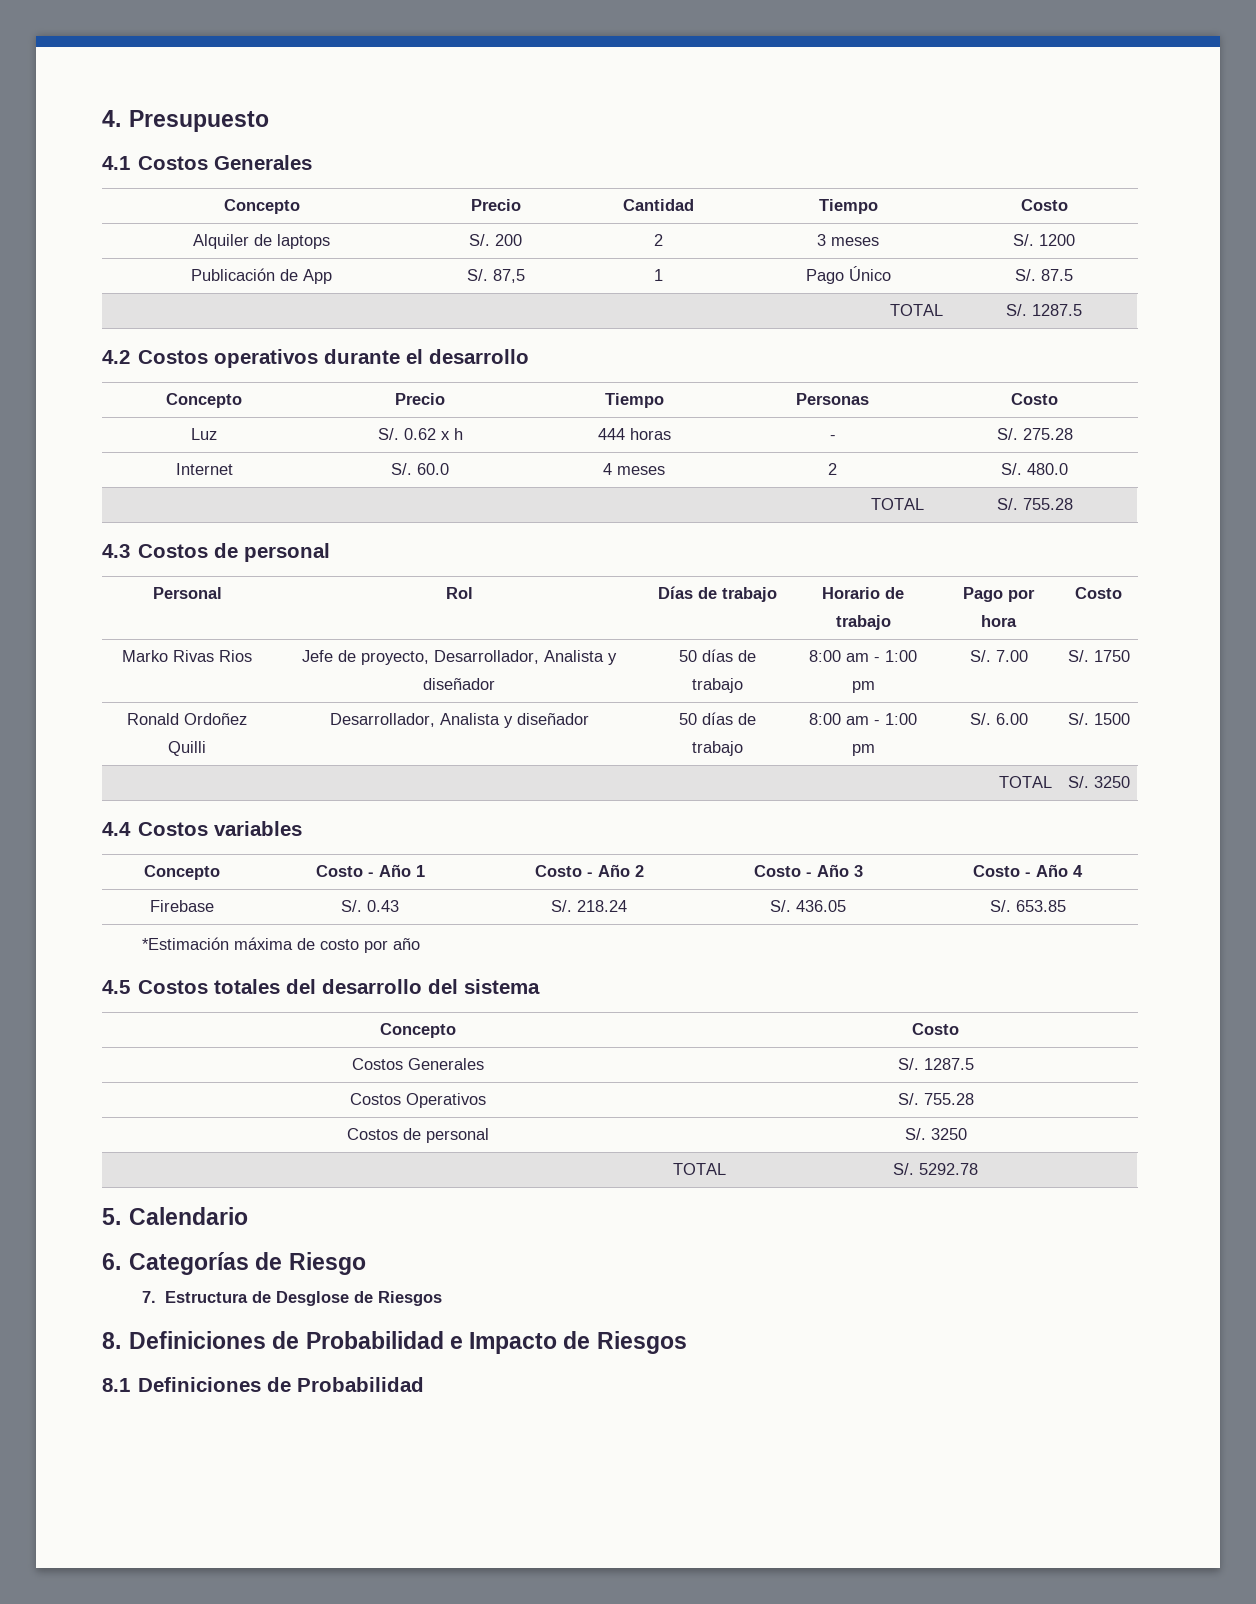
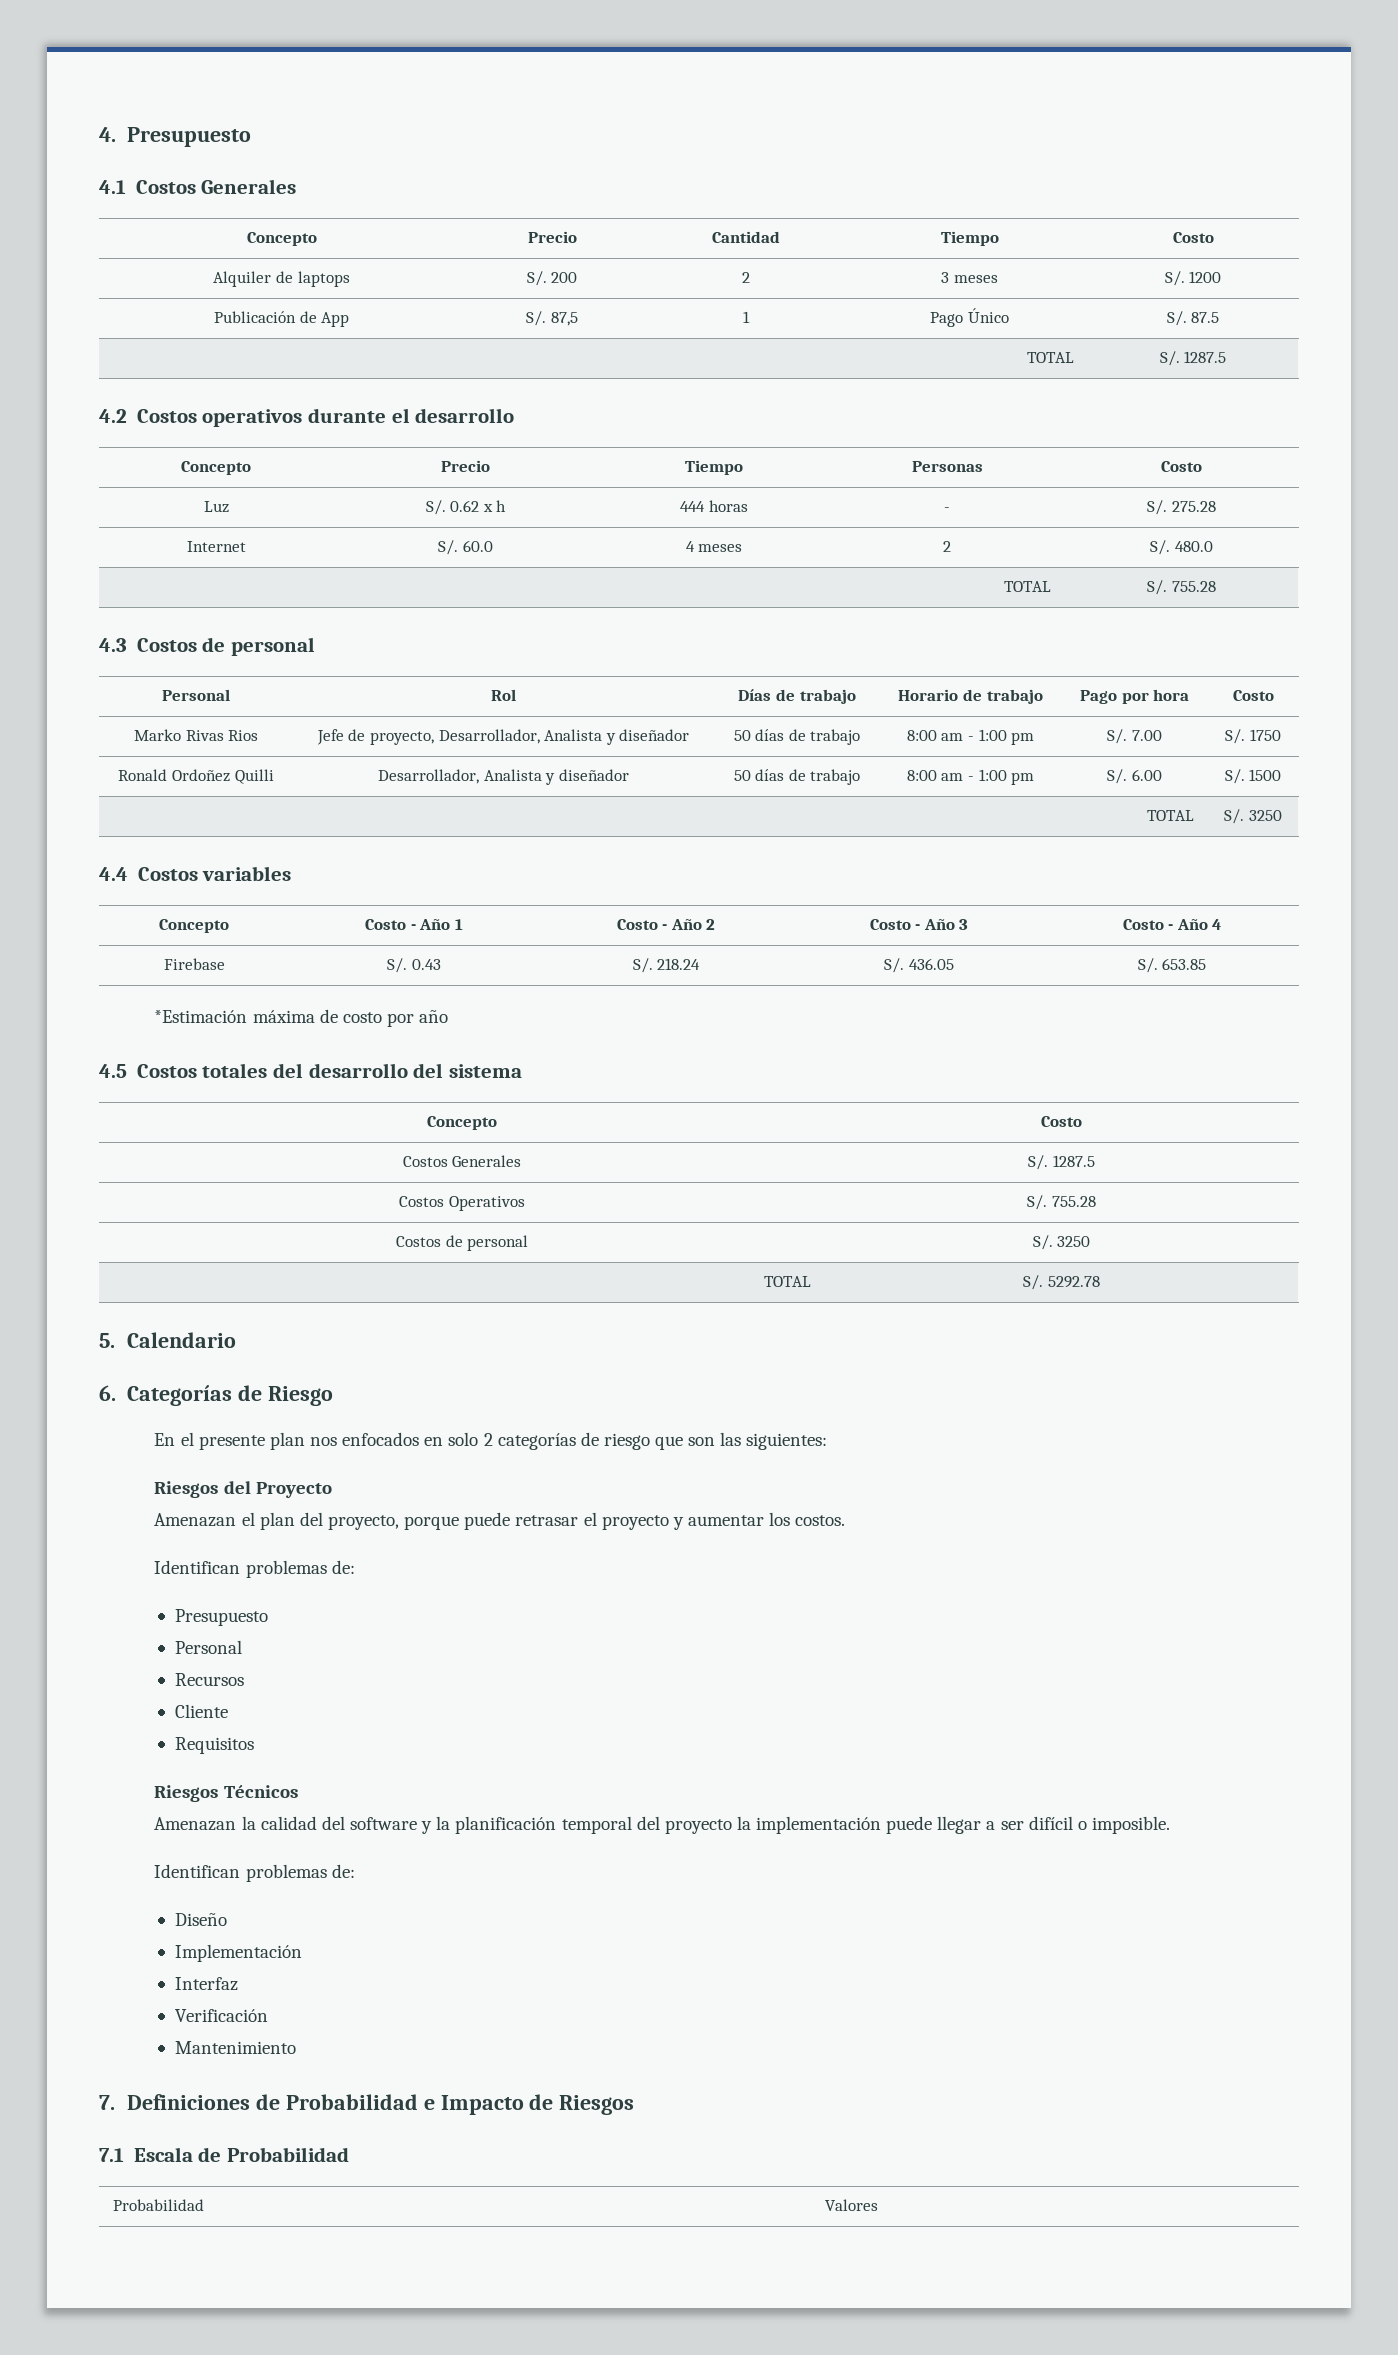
- 7. Estructura de Desglose de Riesgos
- 8. Definiciones de Probabilidad e Impacto de Riesgos
+ En el presente plan nos enfocados en solo 2 categorías de riesgo que son las siguientes:
+ Riesgos del Proyecto
+ Amenazan el plan del proyecto, porque puede retrasar el proyecto y aumentar los costos.
+ Identifican problemas de:
+ Presupuesto
+ Personal
+ Recursos
+ Cliente
+ Requisitos
+ Riesgos Técnicos
+ Amenazan la calidad del software y la planificación temporal del proyecto la implementación puede llegar a ser difícil o imposible.
+ Identifican problemas de:
+ Diseño
+ Implementación
+ Interfaz
+ Verificación
+ Mantenimiento
+ 7. Definiciones de Probabilidad e Impacto de Riesgos
- 8.1 Definiciones de Probabilidad
+ 7.1 Escala de Probabilidad
+ Probabilidad | Valores

